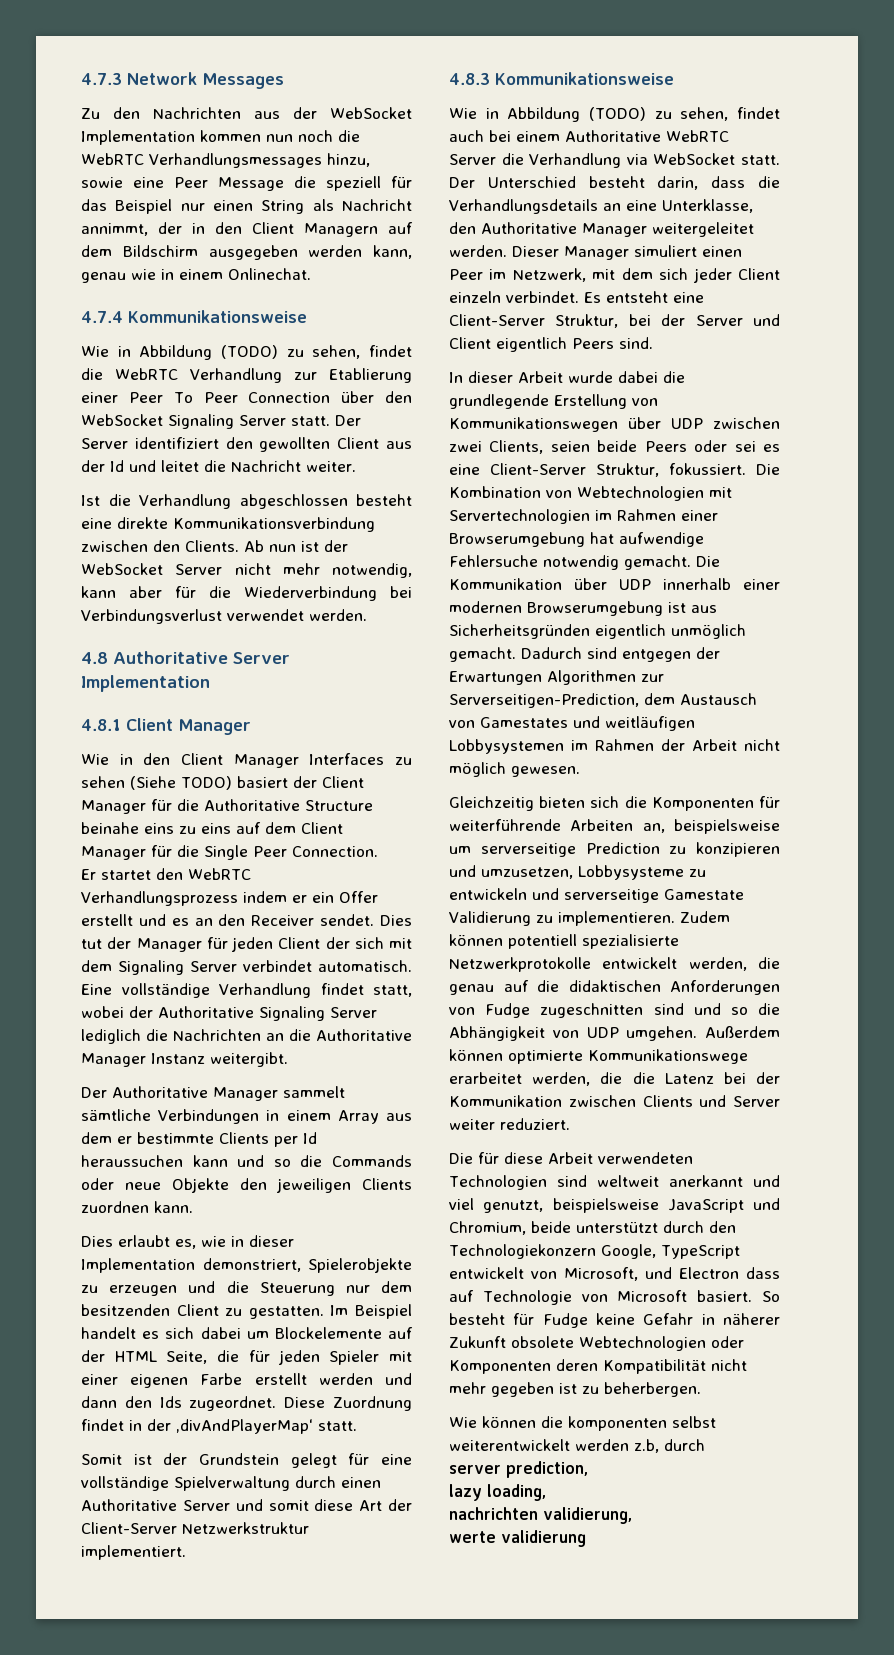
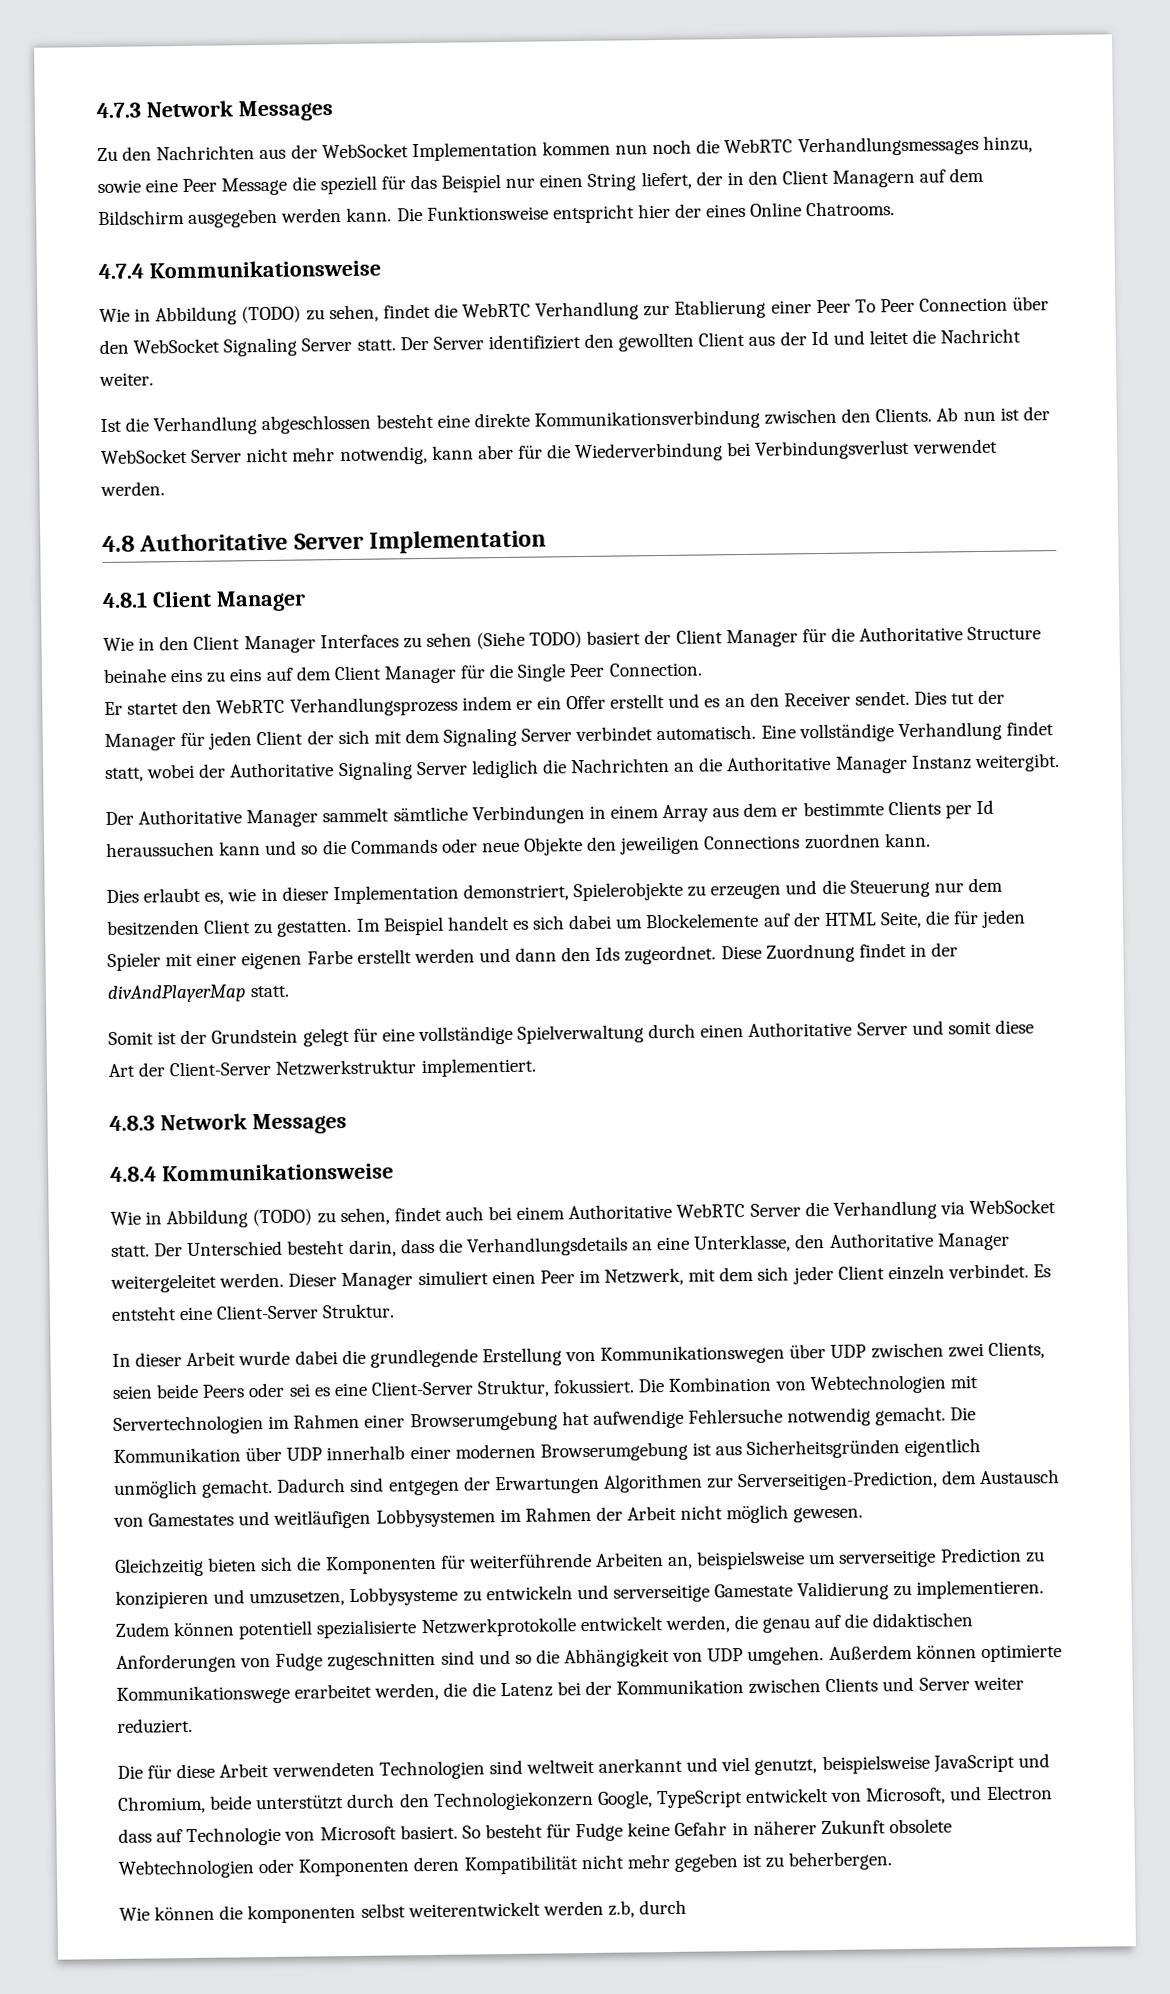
- Zu den Nachrichten aus der WebSocket Implementation kommen nun noch die WebRTC Verhandlungsmessages hinzu, sowie eine Peer Message die speziell für das Beispiel nur einen String als Nachricht annimmt, der in den Client Managern auf dem Bildschirm ausgegeben werden kann, genau wie in einem Onlinechat.
+ Zu den Nachrichten aus der WebSocket Implementation kommen nun noch die WebRTC Verhandlungsmessages hinzu, sowie eine Peer Message die speziell für das Beispiel nur einen String liefert, der in den Client Managern auf dem Bildschirm ausgegeben werden kann. Die Funktionsweise entspricht hier der eines Online Chatrooms.
- Der Authoritative Manager sammelt sämtliche Verbindungen in einem Array aus dem er bestimmte Clients per Id heraussuchen kann und so die Commands oder neue Objekte den jeweiligen Clients zuordnen kann.
+ Der Authoritative Manager sammelt sämtliche Verbindungen in einem Array aus dem er bestimmte Clients per Id heraussuchen kann und so die Commands oder neue Objekte den jeweiligen Connections zuordnen kann.
- Diese Zuordnung findet in der ‚divAndPlayerMap‘ statt.
+ Diese Zuordnung findet in der divAndPlayerMap statt.
- 4.8.3 Kommunikationsweise
+ 4.8.3 Network Messages
+ 4.8.4 Kommunikationsweise
- Es entsteht eine Client-Server Struktur, bei der Server und Client eigentlich Peers sind.
+ Es entsteht eine Client-Server Struktur.
- server prediction,
- lazy loading,
- nachrichten validierung,
- werte validierung

